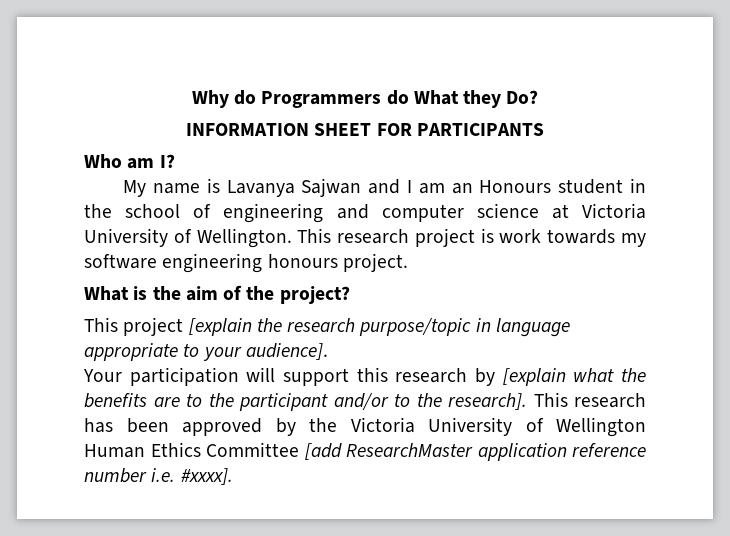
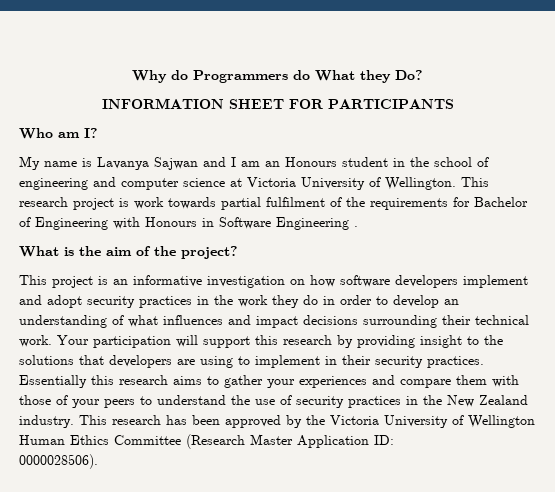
- This research project is work towards my software engineering honours project.
+ This research project is work towards partial fulfilment of the requirements for Bachelor of Engineering with Honours in Software Engineering .
- This project [explain the research purpose/topic in language appropriate to your audience].
- Your participation will support this research by [explain what the benefits are to the participant and/or to the research].
+ This project is an informative investigation on how software developers implement and adopt security practices in the work they do in order to develop an understanding of what influences and impact decisions surrounding their technical work. Your participation will support this research by providing insight to the solutions that developers are using to implement in their security practices. Essentially this research aims to gather your experiences and compare them with those of your peers to understand the use of security practices in the New Zealand industry.
- This research has been approved by the Victoria University of Wellington Human Ethics Committee [add ResearchMaster application reference number i.e. #xxxx].
+ This research has been approved by the Victoria University of Wellington Human Ethics Committee (Research Master Application ID:
+ 0000028506).

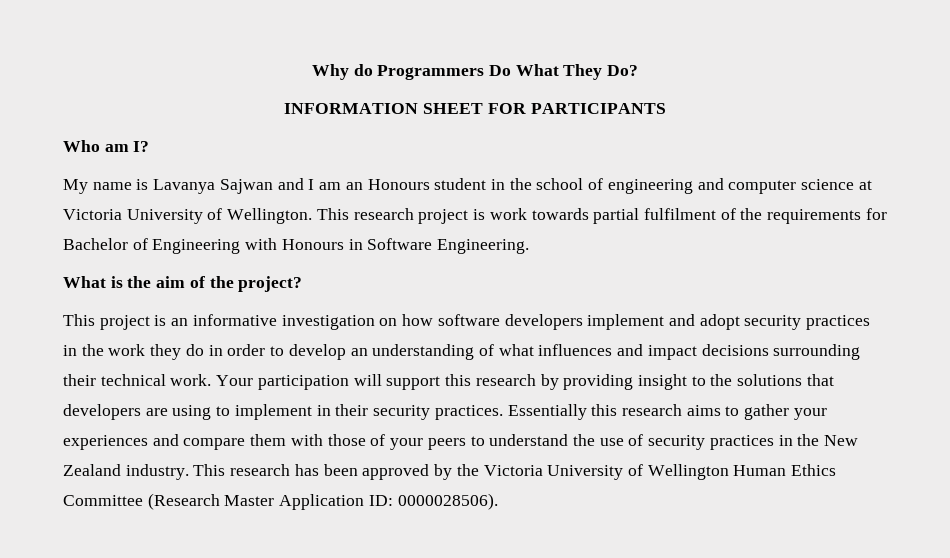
- Why do Programmers do What they Do?
+ Why do Programmers Do What They Do?
- This research project is work towards partial fulfilment of the requirements for Bachelor of Engineering with Honours in Software Engineering .
+ This research project is work towards partial fulfilment of the requirements for Bachelor of Engineering with Honours in Software Engineering.
- This research has been approved by the Victoria University of Wellington Human Ethics Committee (Research Master Application ID:
- 0000028506).
+ This research has been approved by the Victoria University of Wellington Human Ethics Committee (Research Master Application ID: 0000028506).

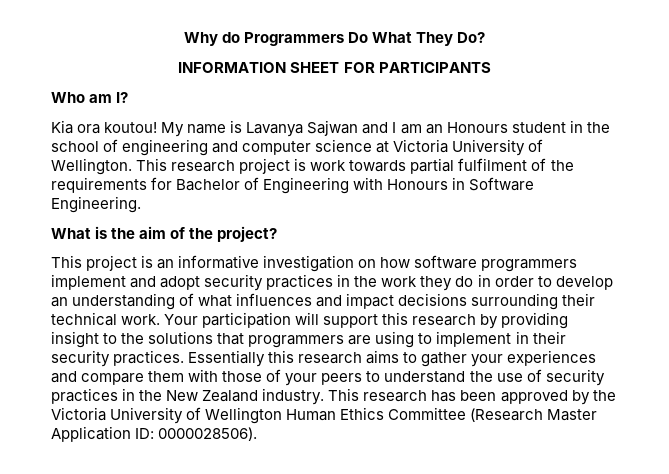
+ Kia ora koutou!
- This project is an informative investigation on how software developers implement and adopt security practices in the work they do in order to develop an understanding of what influences and impact decisions surrounding their technical work.
+ This project is an informative investigation on how software programmers implement and adopt security practices in the work they do in order to develop an understanding of what influences and impact decisions surrounding their technical work.
- Your participation will support this research by providing insight to the solutions that developers are using to implement in their security practices.
+ Your participation will support this research by providing insight to the solutions that programmers are using to implement in their security practices.

